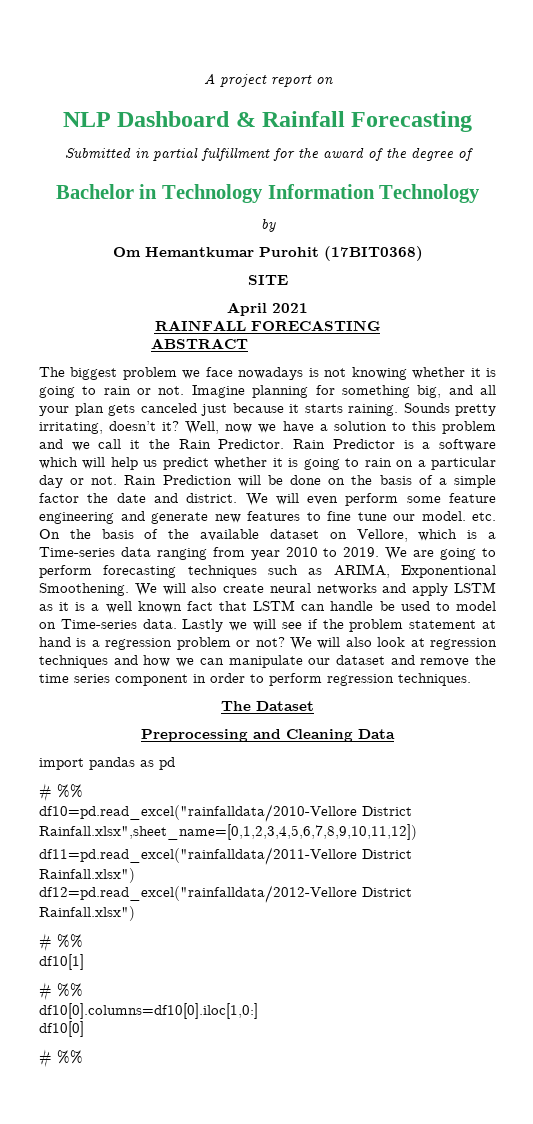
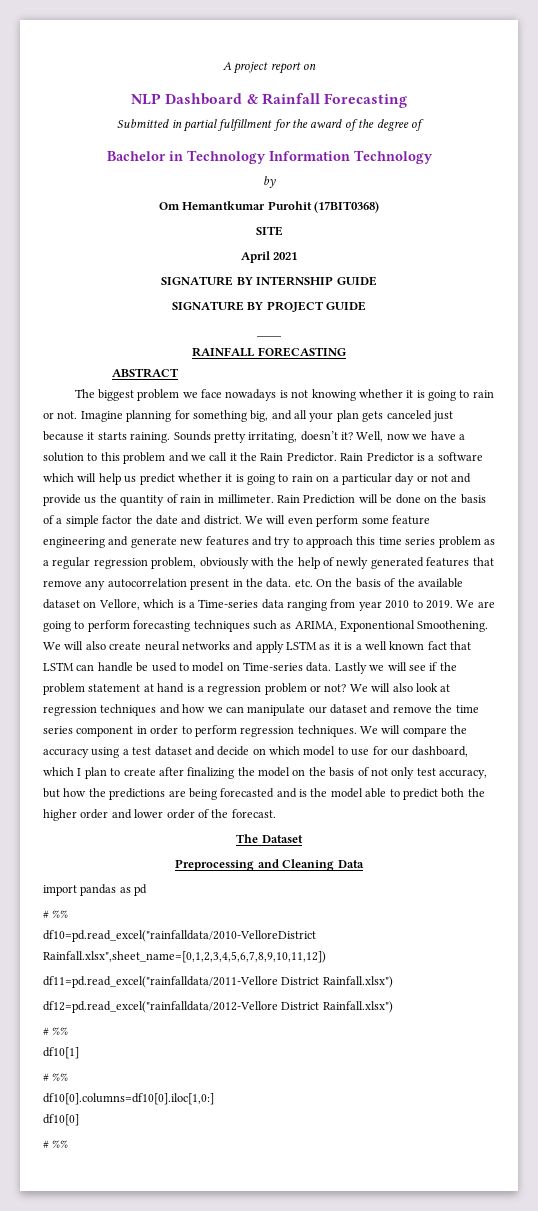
+ SIGNATURE BY INTERNSHIP GUIDE
+ SIGNATURE BY PROJECT GUIDE
+ ____
- Rain Predictor is a software which will help us predict whether it is going to rain on a particular day or not.
+ Rain Predictor is a software which will help us predict whether it is going to rain on a particular day or not and provide us the quantity of rain in millimeter.
- We will even perform some feature engineering and generate new features to fine tune our model. etc. On the basis of the available dataset on Vellore, which is a Time-series data ranging from year 2010 to 2019.
+ We will even perform some feature engineering and generate new features and try to approach this time series problem as a regular regression problem, obviously with the help of newly generated features that remove any autocorrelation present in the data. etc. On the basis of the available dataset on Vellore, which is a Time-series data ranging from year 2010 to 2019.
+ We will compare the accuracy using a test dataset and decide on which model to use for our dashboard, which I plan to create after finalizing the model on the basis of not only test accuracy, but how the predictions are being forecasted and is the model able to predict both the higher order and lower order of the forecast.
- df10=pd.read_excel("rainfalldata/2010-Vellore District Rainfall.xlsx",sheet_name=[0,1,2,3,4,5,6,7,8,9,10,11,12])
+ df10=pd.read_excel("rainfalldata/2010-VelloreDistrict Rainfall.xlsx",sheet_name=[0,1,2,3,4,5,6,7,8,9,10,11,12])

